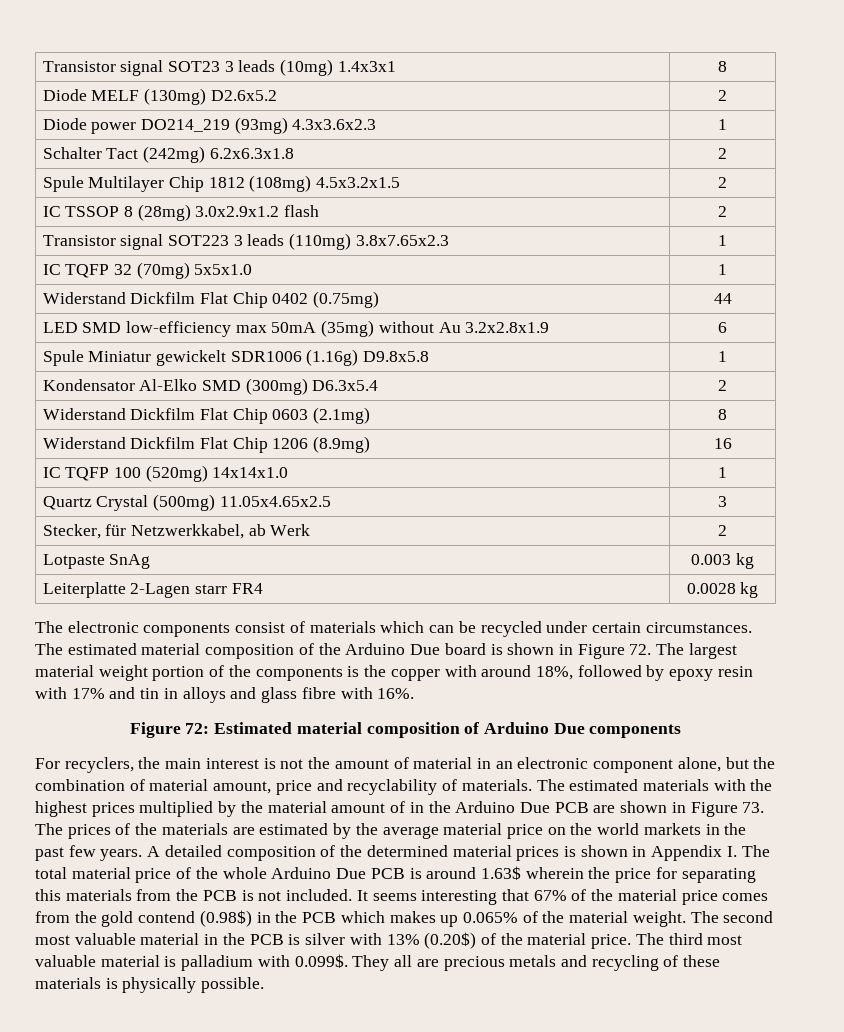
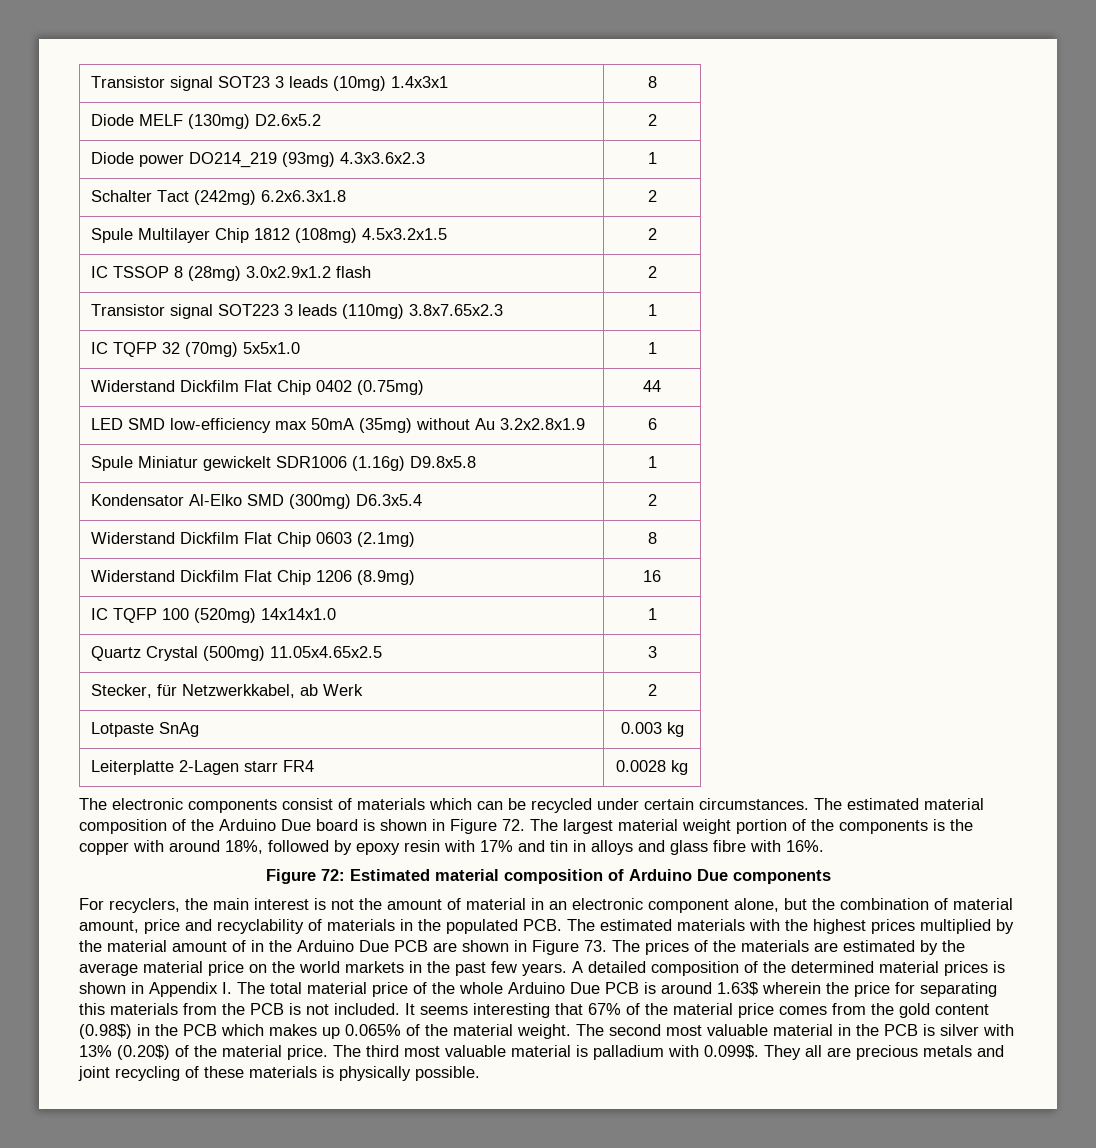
- For recyclers, the main interest is not the amount of material in an electronic component alone, but the combination of material amount, price and recyclability of materials. The estimated materials with the highest prices multiplied by the material amount of in the Arduino Due PCB are shown in Figure 73. The prices of the materials are estimated by the average material price on the world markets in the past few years.
+ For recyclers, the main interest is not the amount of material in an electronic component alone, but the combination of material amount, price and recyclability of materials in the populated PCB. The estimated materials with the highest prices multiplied by the material amount of in the Arduino Due PCB are shown in Figure 73. The prices of the materials are estimated by the average material price on the world markets in the past few years.
- It seems interesting that 67% of the material price comes from the gold contend (0.98$) in the PCB which makes up 0.065% of the material weight.
+ It seems interesting that 67% of the material price comes from the gold content (0.98$) in the PCB which makes up 0.065% of the material weight.
- The third most valuable material is palladium with 0.099$. They all are precious metals and recycling of these materials is physically possible.
+ The third most valuable material is palladium with 0.099$. They all are precious metals and joint recycling of these materials is physically possible.

